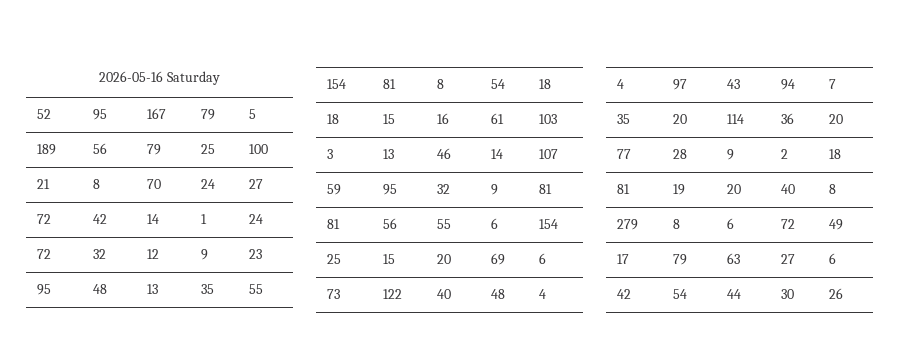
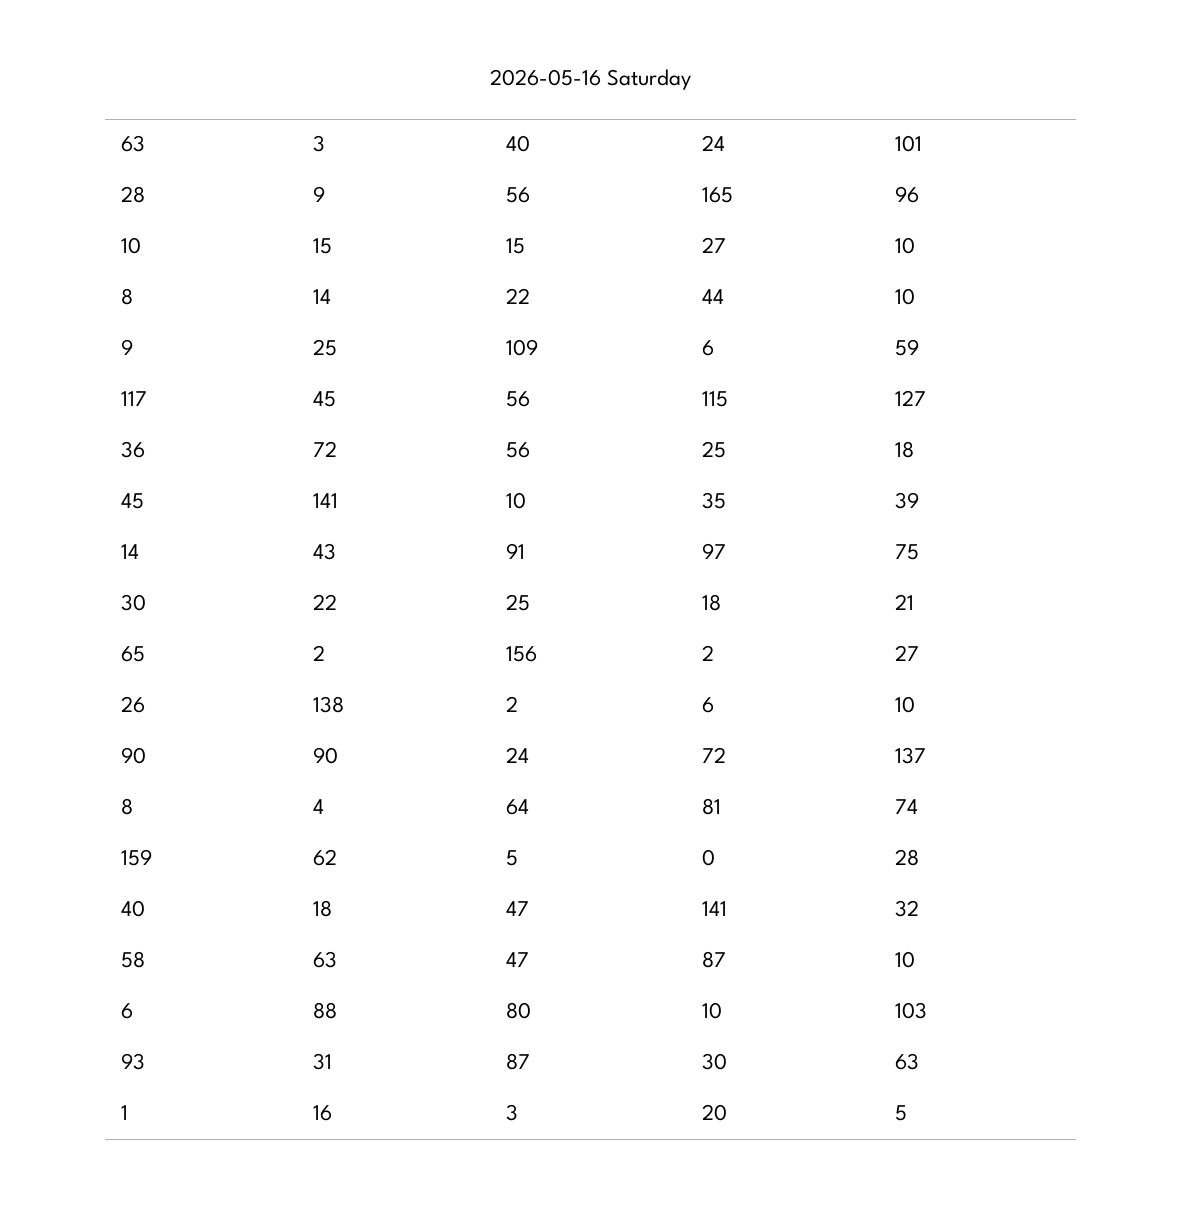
- 52 | 95 | 167 | 79 | 5
- 189 | 56 | 79 | 25 | 100
- 21 | 8 | 70 | 24 | 27
- 72 | 42 | 14 | 1 | 24
- 72 | 32 | 12 | 9 | 23
- 95 | 48 | 13 | 35 | 55
- 154 | 81 | 8 | 54 | 18
- 18 | 15 | 16 | 61 | 103
- 3 | 13 | 46 | 14 | 107
- 59 | 95 | 32 | 9 | 81
- 81 | 56 | 55 | 6 | 154
- 25 | 15 | 20 | 69 | 6
- 73 | 122 | 40 | 48 | 4
- 4 | 97 | 43 | 94 | 7
- 35 | 20 | 114 | 36 | 20
- 77 | 28 | 9 | 2 | 18
- 81 | 19 | 20 | 40 | 8
- 279 | 8 | 6 | 72 | 49
- 17 | 79 | 63 | 27 | 6
- 42 | 54 | 44 | 30 | 26
+ 63 | 3 | 40 | 24 | 101
+ 28 | 9 | 56 | 165 | 96
+ 10 | 15 | 15 | 27 | 10
+ 8 | 14 | 22 | 44 | 10
+ 9 | 25 | 109 | 6 | 59
+ 117 | 45 | 56 | 115 | 127
+ 36 | 72 | 56 | 25 | 18
+ 45 | 141 | 10 | 35 | 39
+ 14 | 43 | 91 | 97 | 75
+ 30 | 22 | 25 | 18 | 21
+ 65 | 2 | 156 | 2 | 27
+ 26 | 138 | 2 | 6 | 10
+ 90 | 90 | 24 | 72 | 137
+ 8 | 4 | 64 | 81 | 74
+ 159 | 62 | 5 | 0 | 28
+ 40 | 18 | 47 | 141 | 32
+ 58 | 63 | 47 | 87 | 10
+ 6 | 88 | 80 | 10 | 103
+ 93 | 31 | 87 | 30 | 63
+ 1 | 16 | 3 | 20 | 5

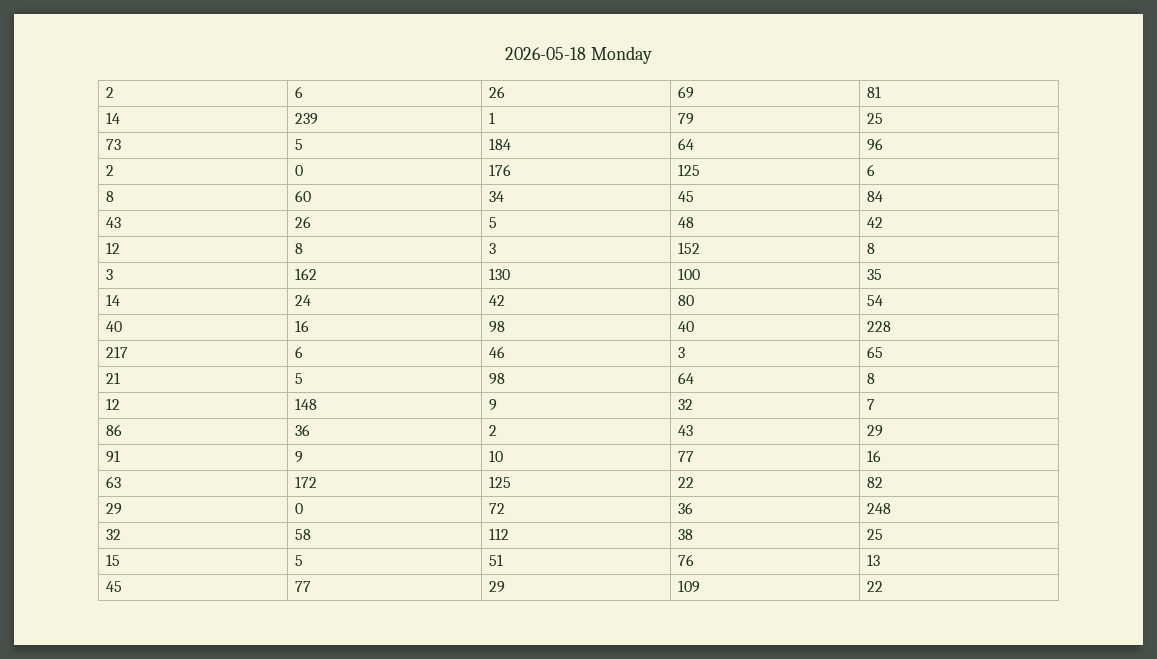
- 2026-05-16 Saturday
- 63 | 3 | 40 | 24 | 101
- 28 | 9 | 56 | 165 | 96
- 10 | 15 | 15 | 27 | 10
- 8 | 14 | 22 | 44 | 10
- 9 | 25 | 109 | 6 | 59
- 117 | 45 | 56 | 115 | 127
- 36 | 72 | 56 | 25 | 18
- 45 | 141 | 10 | 35 | 39
- 14 | 43 | 91 | 97 | 75
- 30 | 22 | 25 | 18 | 21
- 65 | 2 | 156 | 2 | 27
- 26 | 138 | 2 | 6 | 10
- 90 | 90 | 24 | 72 | 137
- 8 | 4 | 64 | 81 | 74
- 159 | 62 | 5 | 0 | 28
- 40 | 18 | 47 | 141 | 32
- 58 | 63 | 47 | 87 | 10
- 6 | 88 | 80 | 10 | 103
- 93 | 31 | 87 | 30 | 63
- 1 | 16 | 3 | 20 | 5
+ 2026-05-18 Monday
+ 2 | 6 | 26 | 69 | 81
+ 14 | 239 | 1 | 79 | 25
+ 73 | 5 | 184 | 64 | 96
+ 2 | 0 | 176 | 125 | 6
+ 8 | 60 | 34 | 45 | 84
+ 43 | 26 | 5 | 48 | 42
+ 12 | 8 | 3 | 152 | 8
+ 3 | 162 | 130 | 100 | 35
+ 14 | 24 | 42 | 80 | 54
+ 40 | 16 | 98 | 40 | 228
+ 217 | 6 | 46 | 3 | 65
+ 21 | 5 | 98 | 64 | 8
+ 12 | 148 | 9 | 32 | 7
+ 86 | 36 | 2 | 43 | 29
+ 91 | 9 | 10 | 77 | 16
+ 63 | 172 | 125 | 22 | 82
+ 29 | 0 | 72 | 36 | 248
+ 32 | 58 | 112 | 38 | 25
+ 15 | 5 | 51 | 76 | 13
+ 45 | 77 | 29 | 109 | 22

